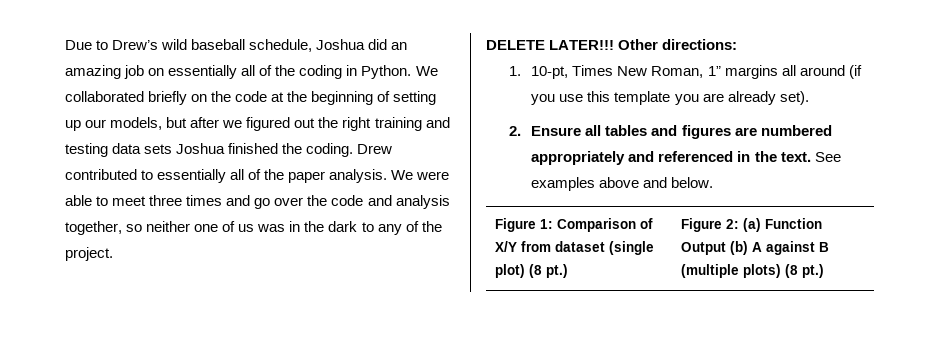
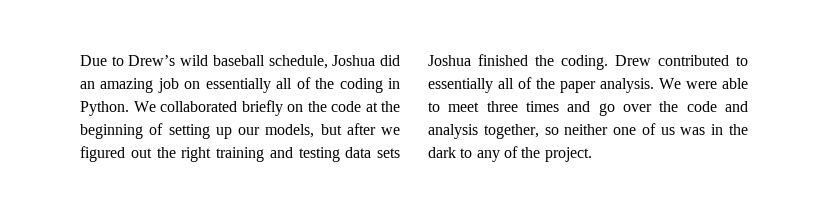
- DELETE LATER!!! Other directions:
- 1. 10-pt, Times New Roman, 1” margins all around (if you use this template you are already set).
- 2. Ensure all tables and figures are numbered appropriately and referenced in the text. See examples above and below.
- Figure 1: Comparison of X/Y from dataset (single plot) (8 pt.) | Figure 2: (a) Function Output (b) A against B (multiple plots) (8 pt.)

